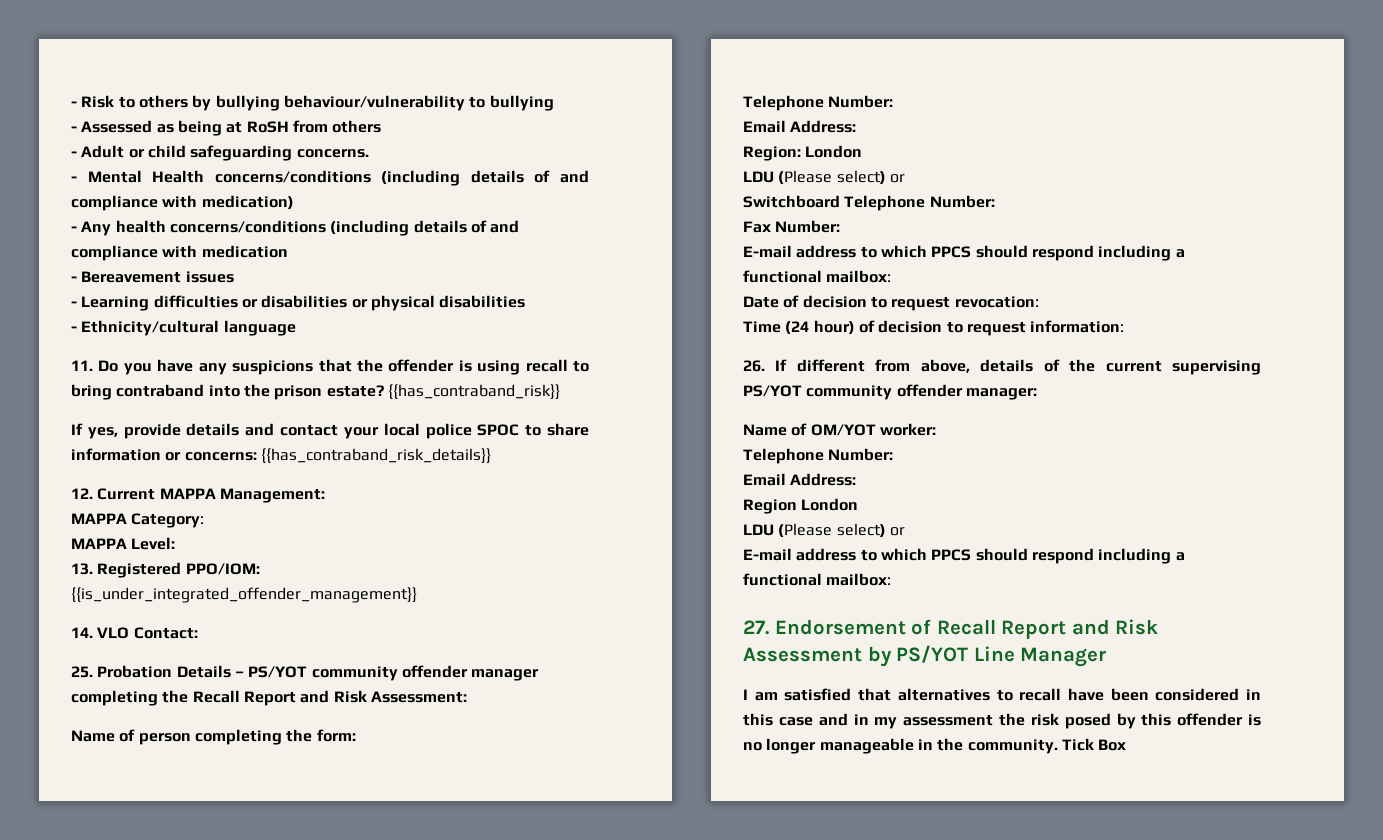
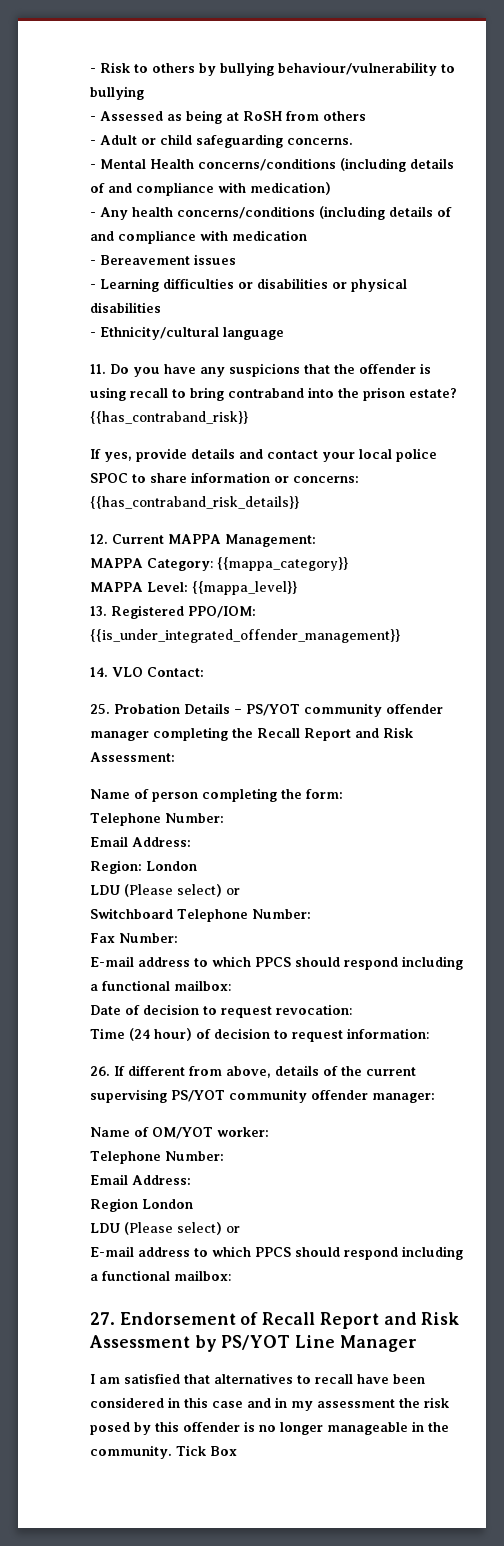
- MAPPA Category:
+ MAPPA Category: {{mappa_category}}
- MAPPA Level:
+ MAPPA Level: {{mappa_level}}

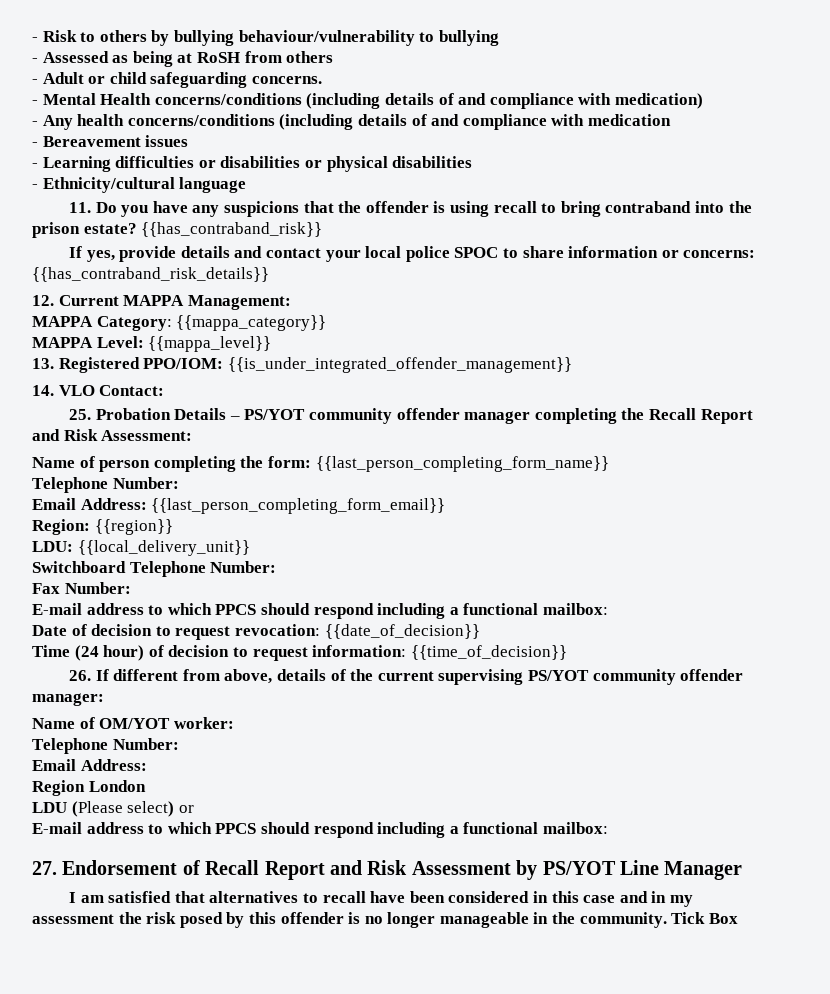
- Name of person completing the form:
+ Name of person completing the form: {{last_person_completing_form_name}}
  Telephone Number:
- Email Address:
+ Email Address: {{last_person_completing_form_email}}
- Region: London
- LDU (Please select) or
+ Region: {{region}}
+ LDU: {{local_delivery_unit}}
- Date of decision to request revocation:
+ Date of decision to request revocation: {{date_of_decision}}
- Time (24 hour) of decision to request information:
+ Time (24 hour) of decision to request information: {{time_of_decision}}

